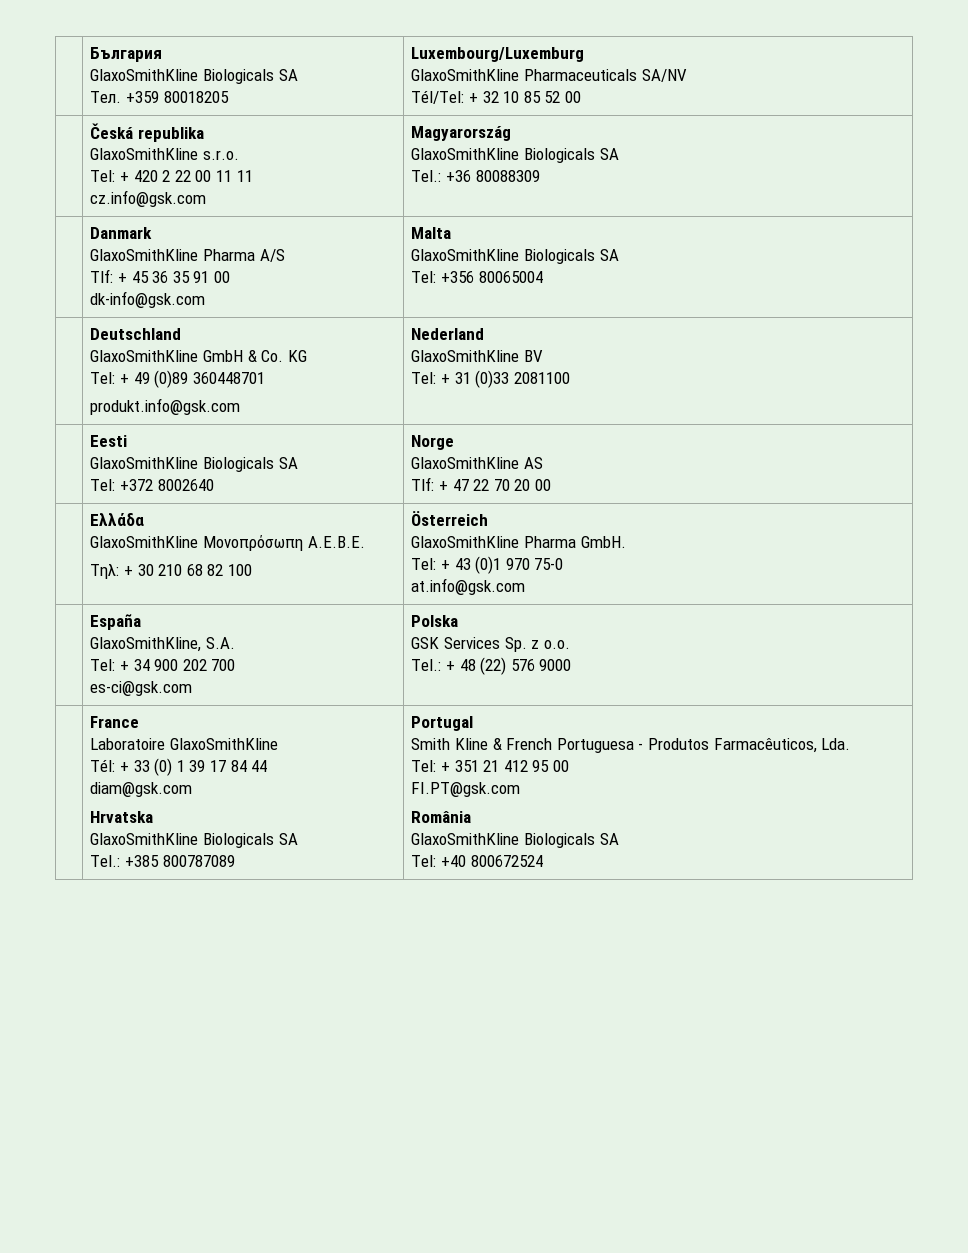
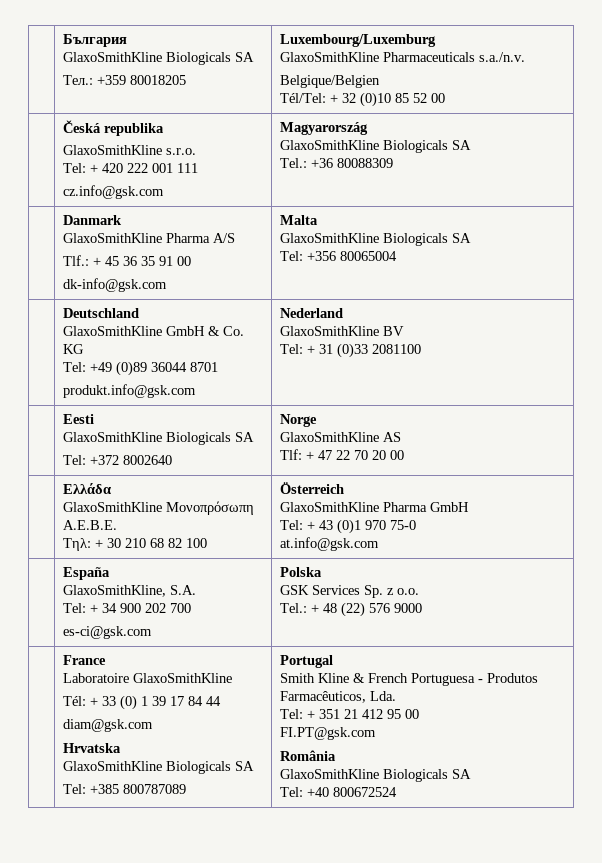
  | България
  GlaxoSmithKline Biologicals SA
- Тел. +359 80018205 | Luxembourg/Luxemburg
- GlaxoSmithKline Pharmaceuticals SA/NV
- Tél/Tel: + 32 10 85 52 00
+ Тел.: +359 80018205 | Luxembourg/Luxemburg
+ GlaxoSmithKline Pharmaceuticals s.a./n.v.
+ Belgique/Belgien
+ Tél/Tel: + 32 (0)10 85 52 00
  | Česká republika
  GlaxoSmithKline s.r.o.
- Tel: + 420 2 22 00 11 11
+ Tel: + 420 222 001 111
  | Danmark
  GlaxoSmithKline Pharma A/S
- Tlf: + 45 36 35 91 00
+ Tlf.: + 45 36 35 91 00
  | Deutschland
  GlaxoSmithKline GmbH & Co. KG
- Tel: + 49 (0)89 360448701
+ Tel: +49 (0)89 36044 8701
  | Ελλάδα
  GlaxoSmithKline Μονοπρόσωπη A.E.B.E.
  Tηλ: + 30 210 68 82 100 | Österreich
- GlaxoSmithKline Pharma GmbH.
+ GlaxoSmithKline Pharma GmbH
- Tel.: +385 800787089
+ Tel: +385 800787089

